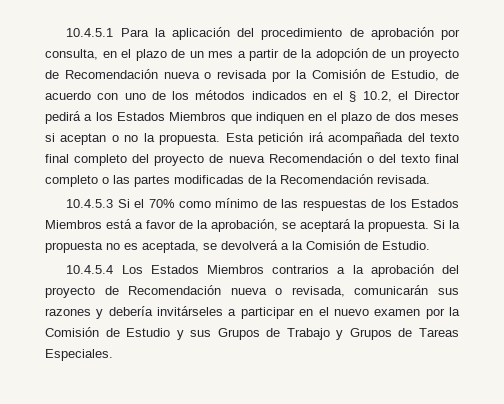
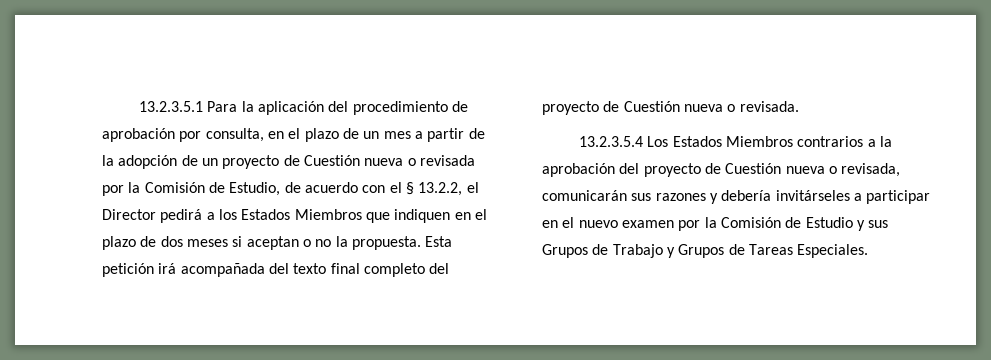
- 10.4.5.1 Para la aplicación del procedimiento de aprobación por consulta, en el plazo de un mes a partir de la adopción de un proyecto de Recomendación nueva o revisada por la Comisión de Estudio, de acuerdo con uno de los métodos indicados en el § 10.2, el Director pedirá a los Estados Miembros que indiquen en el plazo de dos meses si aceptan o no la propuesta.
+ 13.2.3.5.1 Para la aplicación del procedimiento de aprobación por consulta, en el plazo de un mes a partir de la adopción de un proyecto de Cuestión nueva o revisada por la Comisión de Estudio, de acuerdo con el § 13.2.2, el Director pedirá a los Estados Miembros que indiquen en el plazo de dos meses si aceptan o no la propuesta.
- Esta petición irá acompañada del texto final completo del proyecto de nueva Recomendación o del texto final completo o las partes modificadas de la Recomendación revisada.
- 10.4.5.3 Si el 70% como mínimo de las respuestas de los Estados Miembros está a favor de la aprobación, se aceptará la propuesta. Si la propuesta no es aceptada, se devolverá a la Comisión de Estudio.
- 10.4.5.4 Los Estados Miembros contrarios a la aprobación del proyecto de Recomendación nueva o revisada, comunicarán sus razones y debería invitárseles a participar en el nuevo examen por la Comisión de Estudio y sus Grupos de Trabajo y Grupos de Tareas Especiales.
+ Esta petición irá acompañada del texto final completo del proyecto de Cuestión nueva o revisada.
+ 13.2.3.5.4 Los Estados Miembros contrarios a la aprobación del proyecto de Cuestión nueva o revisada, comunicarán sus razones y debería invitárseles a participar en el nuevo examen por la Comisión de Estudio y sus Grupos de Trabajo y Grupos de Tareas Especiales.

